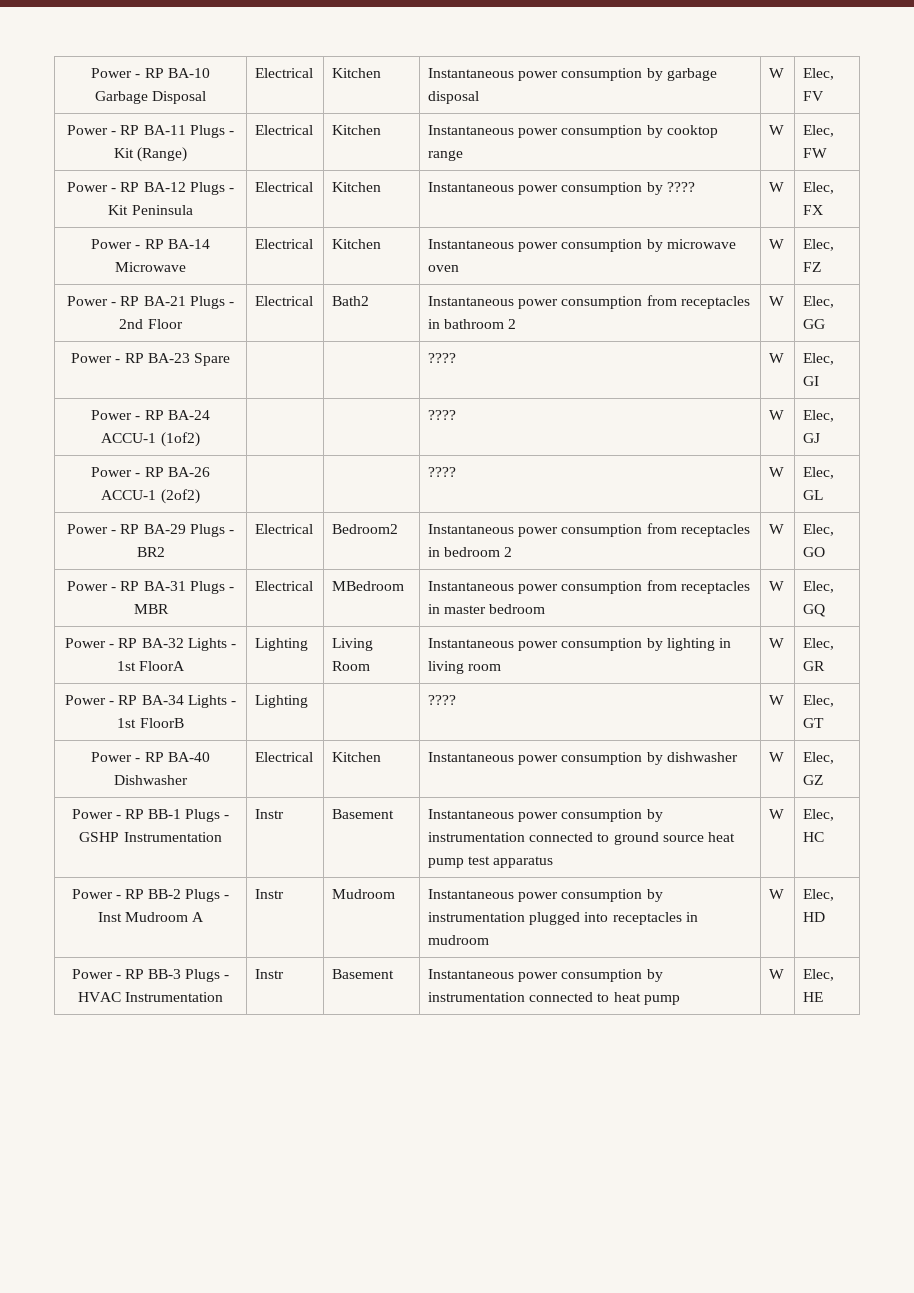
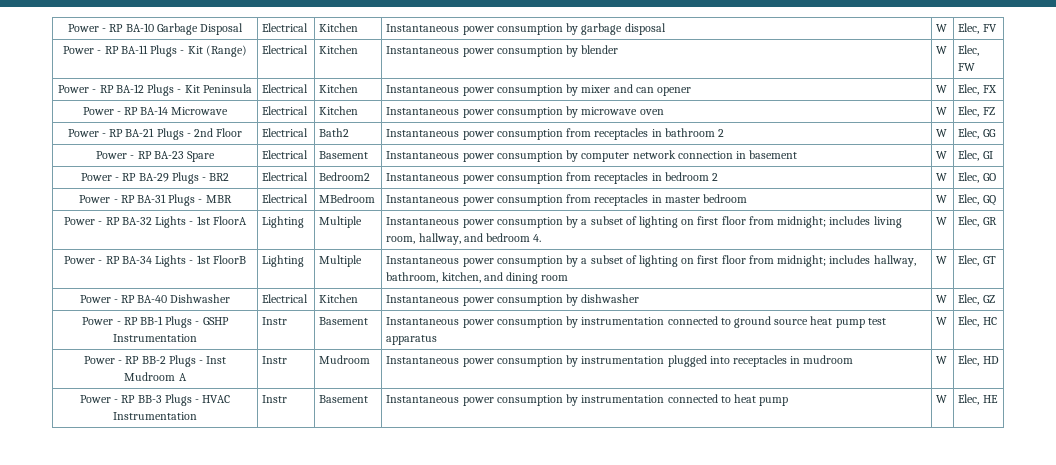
- Power - RP BA-11 Plugs - Kit (Range) | Electrical | Kitchen | Instantaneous power consumption by cooktop range | W | Elec, FW
+ Power - RP BA-11 Plugs - Kit (Range) | Electrical | Kitchen | Instantaneous power consumption by blender | W | Elec, FW
- Power - RP BA-12 Plugs - Kit Peninsula | Electrical | Kitchen | Instantaneous power consumption by ???? | W | Elec, FX
+ Power - RP BA-12 Plugs - Kit Peninsula | Electrical | Kitchen | Instantaneous power consumption by mixer and can opener | W | Elec, FX
- Power - RP BA-23 Spare | | | ???? | W | Elec, GI
- Power - RP BA-24 ACCU-1 (1of2) | | | ???? | W | Elec, GJ
- Power - RP BA-26 ACCU-1 (2of2) | | | ???? | W | Elec, GL
+ Power - RP BA-23 Spare | Electrical | Basement | Instantaneous power consumption by computer network connection in basement | W | Elec, GI
- Power - RP BA-32 Lights - 1st FloorA | Lighting | Living Room | Instantaneous power consumption by lighting in living room | W | Elec, GR
+ Power - RP BA-32 Lights - 1st FloorA | Lighting | Multiple | Instantaneous power consumption by a subset of lighting on first floor from midnight; includes living room, hallway, and bedroom 4. | W | Elec, GR
- Power - RP BA-34 Lights - 1st FloorB | Lighting | | ???? | W | Elec, GT
+ Power - RP BA-34 Lights - 1st FloorB | Lighting | Multiple | Instantaneous power consumption by a subset of lighting on first floor from midnight; includes hallway, bathroom, kitchen, and dining room | W | Elec, GT

